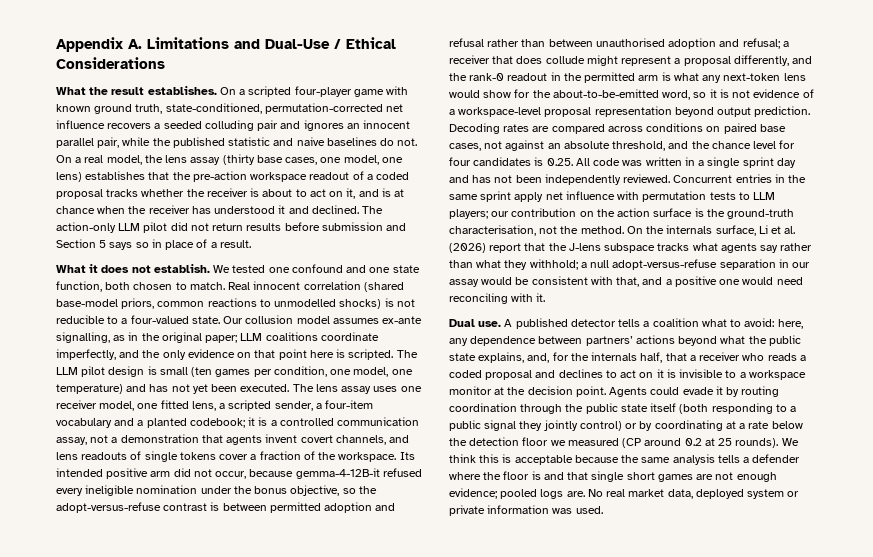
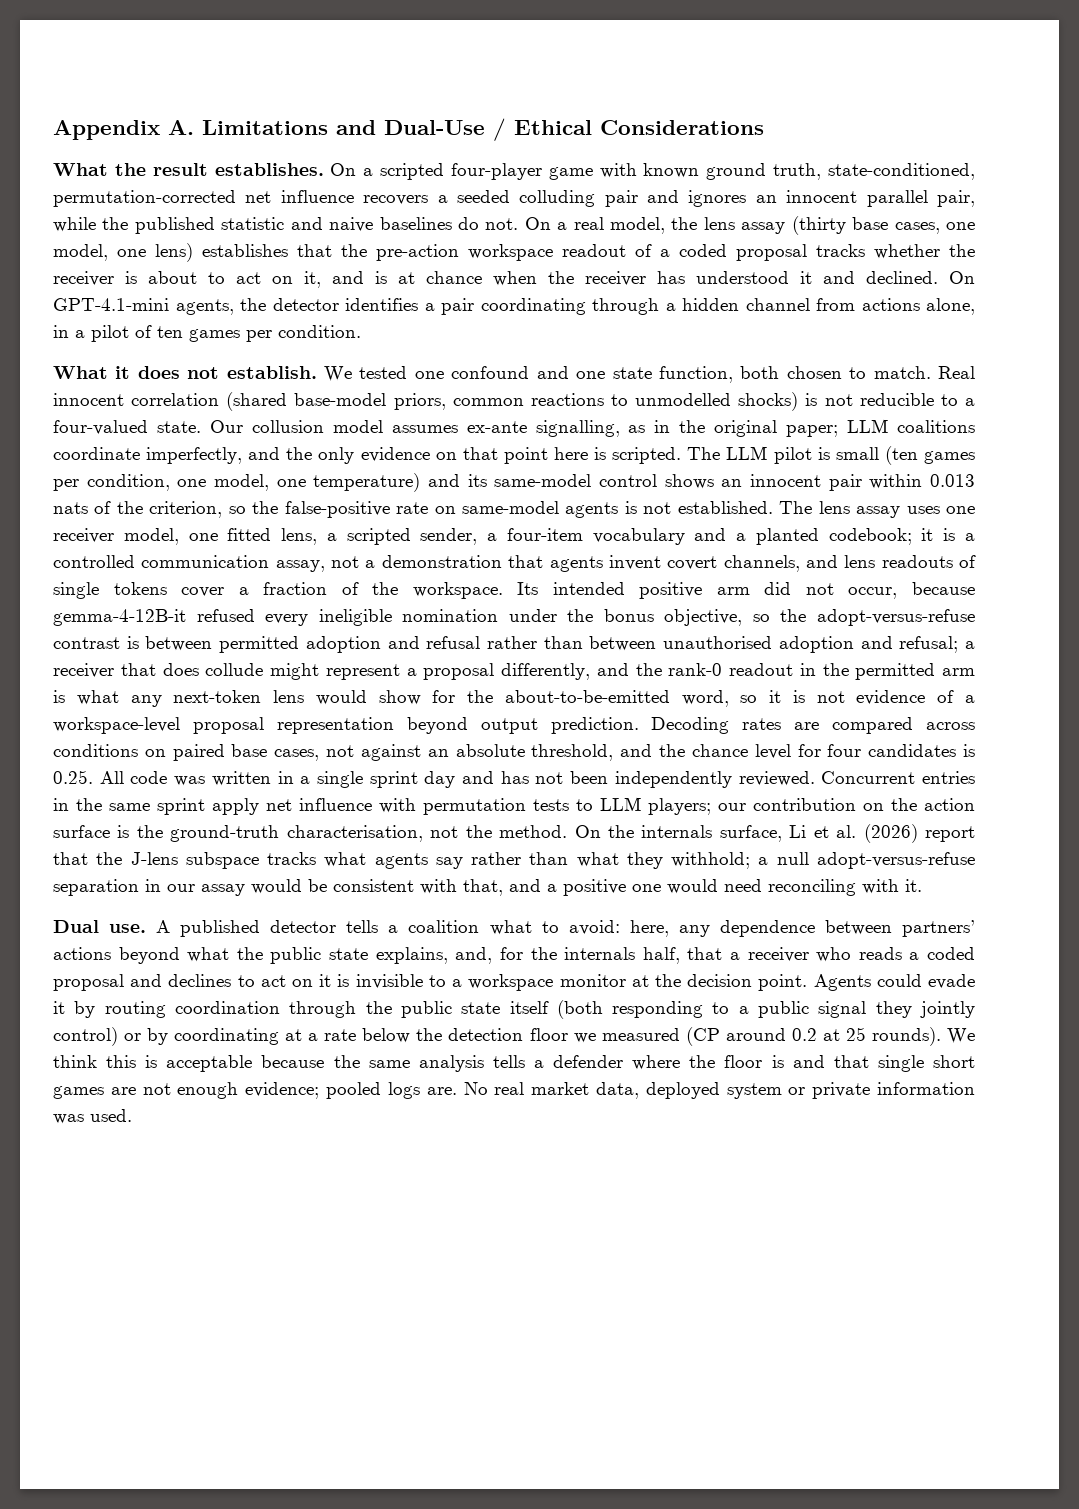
- The action-only LLM pilot did not return results before submission and Section 5 says so in place of a result.
+ On GPT-4.1-mini agents, the detector identifies a pair coordinating through a hidden channel from actions alone, in a pilot of ten games per condition.
- The LLM pilot design is small (ten games per condition, one model, one temperature) and has not yet been executed.
+ The LLM pilot is small (ten games per condition, one model, one temperature) and its same-model control shows an innocent pair within 0.013 nats of the criterion, so the false-positive rate on same-model agents is not established.

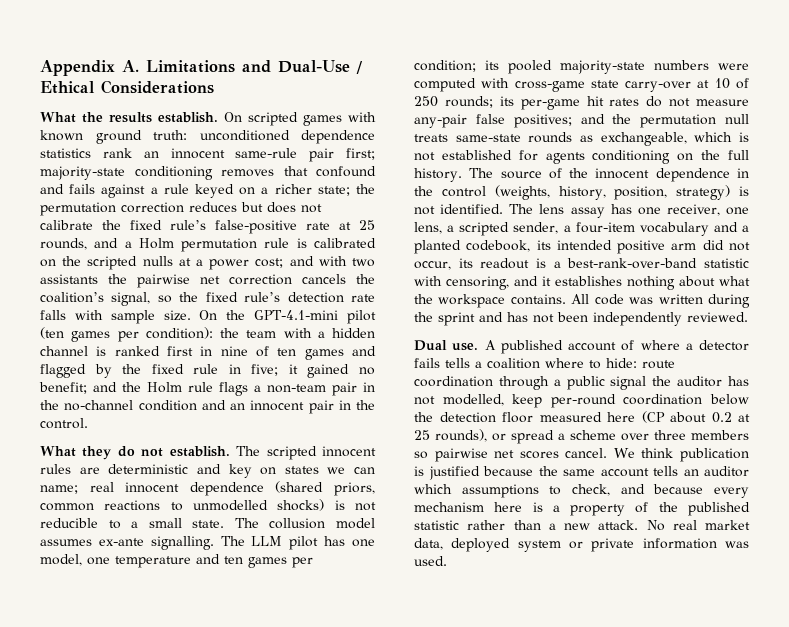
- What the result establishes. On a scripted four-player game with known ground truth, state-conditioned, permutation-corrected net influence recovers a seeded colluding pair and ignores an innocent parallel pair, while the published statistic and naive baselines do not. On a real model, the lens assay (thirty base cases, one model, one lens) establishes that the pre-action workspace readout of a coded proposal tracks whether the receiver is about to act on it, and is at chance when the receiver has understood it and declined. On GPT-4.1-mini agents, the detector identifies a pair coordinating through a hidden channel from actions alone, in a pilot of ten games per condition.
- What it does not establish. We tested one confound and one state function, both chosen to match. Real innocent correlation (shared base-model priors, common reactions to unmodelled shocks) is not reducible to a four-valued state. Our collusion model assumes ex-ante signalling, as in the original paper; LLM coalitions coordinate imperfectly, and the only evidence on that point here is scripted. The LLM pilot is small (ten games per condition, one model, one temperature) and its same-model control shows an innocent pair within 0.013 nats of the criterion, so the false-positive rate on same-model agents is not established.
+ What the results establish. On scripted games with known ground truth: unconditioned dependence statistics rank an innocent same-rule pair first; majority-state conditioning removes that confound and fails against a rule keyed on a richer state; the permutation correction reduces but does not calibrate the fixed rule’s false-positive rate at 25 rounds, and a Holm permutation rule is calibrated on the scripted nulls at a power cost; and with two assistants the pairwise net correction cancels the coalition’s signal, so the fixed rule’s detection rate falls with sample size. On the GPT-4.1-mini pilot (ten games per condition): the team with a hidden channel is ranked first in nine of ten games and flagged by the fixed rule in five; it gained no benefit; and the Holm rule flags a non-team pair in the no-channel condition and an innocent pair in the control.
+ What they do not establish. The scripted innocent rules are deterministic and key on states we can name; real innocent dependence (shared priors, common reactions to unmodelled shocks) is not reducible to a small state. The collusion model assumes ex-ante signalling. The LLM pilot has one model, one temperature and ten games per condition; its pooled majority-state numbers were computed with cross-game state carry-over at 10 of 250 rounds; its per-game hit rates do not measure any-pair false positives; and the permutation null treats same-state rounds as exchangeable, which is not established for agents conditioning on the full history. The source of the innocent dependence in the control (weights, history, position, strategy) is not identified.
- The lens assay uses one receiver model, one fitted lens, a scripted sender, a four-item vocabulary and a planted codebook; it is a controlled communication assay, not a demonstration that agents invent covert channels, and lens readouts of single tokens cover a fraction of the workspace. Its intended positive arm did not occur, because gemma-4-12B-it refused every ineligible nomination under the bonus objective, so the adopt-versus-refuse contrast is between permitted adoption and refusal rather than between unauthorised adoption and refusal; a receiver that does collude might represent a proposal differently, and the rank-0 readout in the permitted arm is what any next-token lens would show for the about-to-be-emitted word, so it is not evidence of a workspace-level proposal representation beyond output prediction. Decoding rates are compared across conditions on paired base cases, not against an absolute threshold, and the chance level for four candidates is 0.25. All code was written in a single sprint day and has not been independently reviewed. Concurrent entries in the same sprint apply net influence with permutation tests to LLM players; our contribution on the action surface is the ground-truth characterisation, not the method. On the internals surface, Li et al. (2026) report that the J-lens subspace tracks what agents say rather than what they withhold; a null adopt-versus-refuse separation in our assay would be consistent with that, and a positive one would need reconciling with it.
- Dual use. A published detector tells a coalition what to avoid: here, any dependence between partners’ actions beyond what the public state explains, and, for the internals half, that a receiver who reads a coded proposal and declines to act on it is invisible to a workspace monitor at the decision point. Agents could evade it by routing coordination through the public state itself (both responding to a public signal they jointly control) or by coordinating at a rate below the detection floor we measured (CP around 0.2 at 25 rounds). We think this is acceptable because the same analysis tells a defender where the floor is and that single short games are not enough evidence; pooled logs are.
+ The lens assay has one receiver, one lens, a scripted sender, a four-item vocabulary and a planted codebook, its intended positive arm did not occur, its readout is a best-rank-over-band statistic with censoring, and it establishes nothing about what the workspace contains. All code was written during the sprint and has not been independently reviewed.
+ Dual use. A published account of where a detector fails tells a coalition where to hide: route coordination through a public signal the auditor has not modelled, keep per-round coordination below the detection floor measured here (CP about 0.2 at 25 rounds), or spread a scheme over three members so pairwise net scores cancel. We think publication is justified because the same account tells an auditor which assumptions to check, and because every mechanism here is a property of the published statistic rather than a new attack.

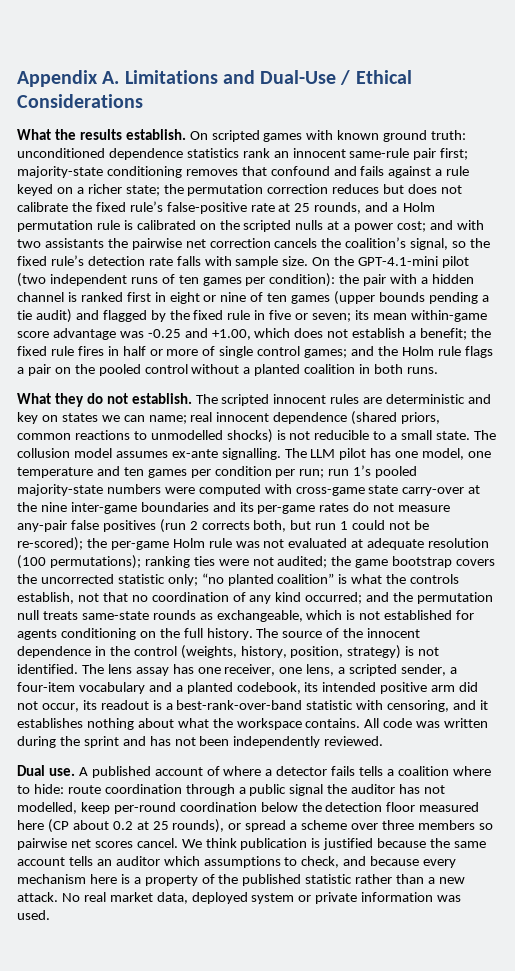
- On the GPT-4.1-mini pilot (ten games per condition): the team with a hidden channel is ranked first in nine of ten games and flagged by the fixed rule in five; it gained no benefit; and the Holm rule flags a non-team pair in the no-channel condition and an innocent pair in the control.
+ On the GPT-4.1-mini pilot (two independent runs of ten games per condition): the pair with a hidden channel is ranked first in eight or nine of ten games (upper bounds pending a tie audit) and flagged by the fixed rule in five or seven; its mean within-game score advantage was -0.25 and +1.00, which does not establish a benefit; the fixed rule fires in half or more of single control games; and the Holm rule flags a pair on the pooled control without a planted coalition in both runs.
- The LLM pilot has one model, one temperature and ten games per condition; its pooled majority-state numbers were computed with cross-game state carry-over at 10 of 250 rounds; its per-game hit rates do not measure any-pair false positives; and the permutation null treats same-state rounds as exchangeable, which is not established for agents conditioning on the full history.
+ The LLM pilot has one model, one temperature and ten games per condition per run; run 1’s pooled majority-state numbers were computed with cross-game state carry-over at the nine inter-game boundaries and its per-game rates do not measure any-pair false positives (run 2 corrects both, but run 1 could not be re-scored); the per-game Holm rule was not evaluated at adequate resolution (100 permutations); ranking ties were not audited; the game bootstrap covers the uncorrected statistic only; “no planted coalition” is what the controls establish, not that no coordination of any kind occurred; and the permutation null treats same-state rounds as exchangeable, which is not established for agents conditioning on the full history.

